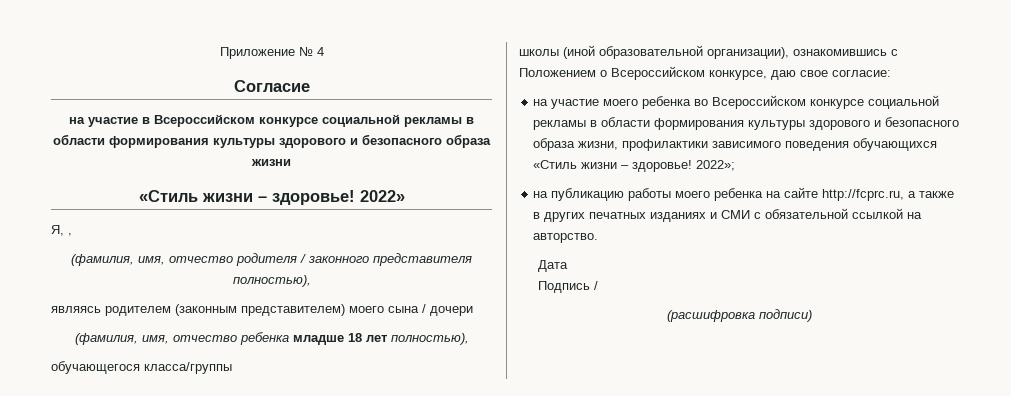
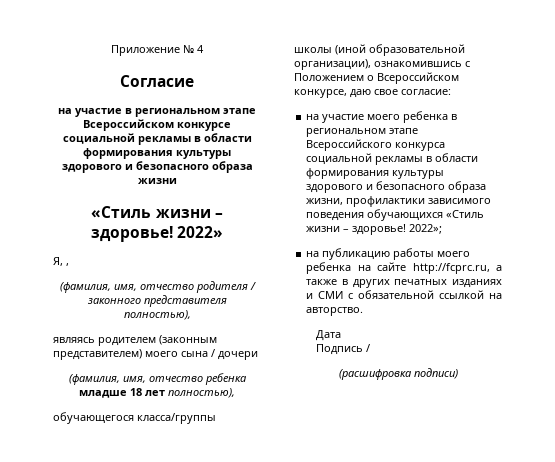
- на участие в Всероссийском конкурсе социальной рекламы в области формирования культуры здорового и безопасного образа жизни
+ на участие в региональном этапе Всероссийском конкурсе социальной рекламы в области формирования культуры здорового и безопасного образа жизни
- на участие моего ребенка во Всероссийском конкурсе социальной рекламы в области формирования культуры здорового и безопасного образа жизни, профилактики зависимого поведения обучающихся «Стиль жизни – здоровье!
+ на участие моего ребенка в региональном этапе Всероссийского конкурса социальной рекламы в области формирования культуры здорового и безопасного образа жизни, профилактики зависимого поведения обучающихся «Стиль жизни – здоровье!

